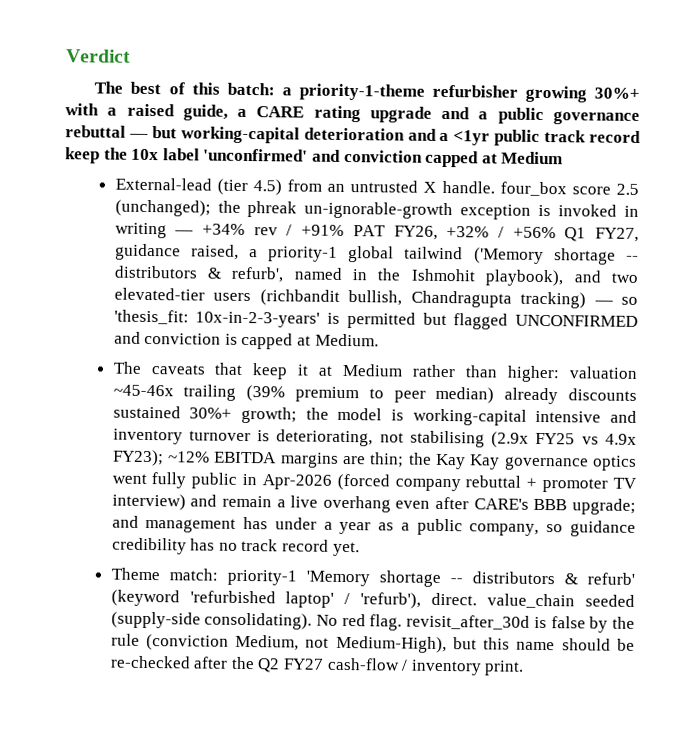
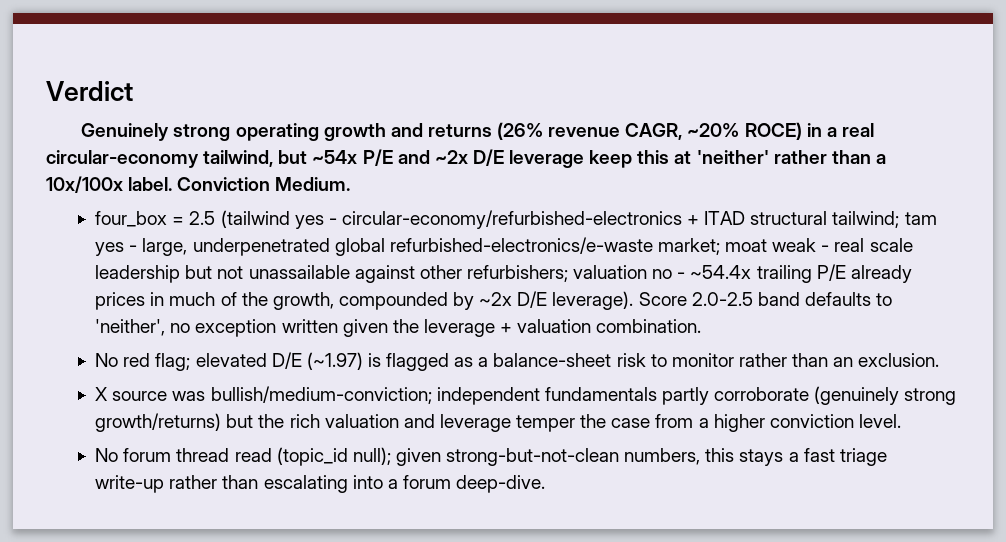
- The best of this batch: a priority-1-theme refurbisher growing 30%+ with a raised guide, a CARE rating upgrade and a public governance rebuttal — but working-capital deterioration and a <1yr public track record keep the 10x label 'unconfirmed' and conviction capped at Medium
- External-lead (tier 4.5) from an untrusted X handle. four_box score 2.5 (unchanged); the phreak un-ignorable-growth exception is invoked in writing — +34% rev / +91% PAT FY26, +32% / +56% Q1 FY27, guidance raised, a priority-1 global tailwind ('Memory shortage -- distributors & refurb', named in the Ishmohit playbook), and two elevated-tier users (richbandit bullish, Chandragupta tracking) — so 'thesis_fit: 10x-in-2-3-years' is permitted but flagged UNCONFIRMED and conviction is capped at Medium.
- The caveats that keep it at Medium rather than higher: valuation ~45-46x trailing (39% premium to peer median) already discounts sustained 30%+ growth; the model is working-capital intensive and inventory turnover is deteriorating, not stabilising (2.9x FY25 vs 4.9x FY23); ~12% EBITDA margins are thin; the Kay Kay governance optics went fully public in Apr-2026 (forced company rebuttal + promoter TV interview) and remain a live overhang even after CARE's BBB upgrade; and management has under a year as a public company, so guidance credibility has no track record yet.
- Theme match: priority-1 'Memory shortage -- distributors & refurb' (keyword 'refurbished laptop' / 'refurb'), direct. value_chain seeded (supply-side consolidating). No red flag. revisit_after_30d is false by the rule (conviction Medium, not Medium-High), but this name should be re-checked after the Q2 FY27 cash-flow / inventory print.
+ Genuinely strong operating growth and returns (26% revenue CAGR, ~20% ROCE) in a real circular-economy tailwind, but ~54x P/E and ~2x D/E leverage keep this at 'neither' rather than a 10x/100x label. Conviction Medium.
+ four_box = 2.5 (tailwind yes - circular-economy/refurbished-electronics + ITAD structural tailwind; tam yes - large, underpenetrated global refurbished-electronics/e-waste market; moat weak - real scale leadership but not unassailable against other refurbishers; valuation no - ~54.4x trailing P/E already prices in much of the growth, compounded by ~2x D/E leverage). Score 2.0-2.5 band defaults to 'neither', no exception written given the leverage + valuation combination.
+ No red flag; elevated D/E (~1.97) is flagged as a balance-sheet risk to monitor rather than an exclusion.
+ X source was bullish/medium-conviction; independent fundamentals partly corroborate (genuinely strong growth/returns) but the rich valuation and leverage temper the case from a higher conviction level.
+ No forum thread read (topic_id null); given strong-but-not-clean numbers, this stays a fast triage write-up rather than escalating into a forum deep-dive.

